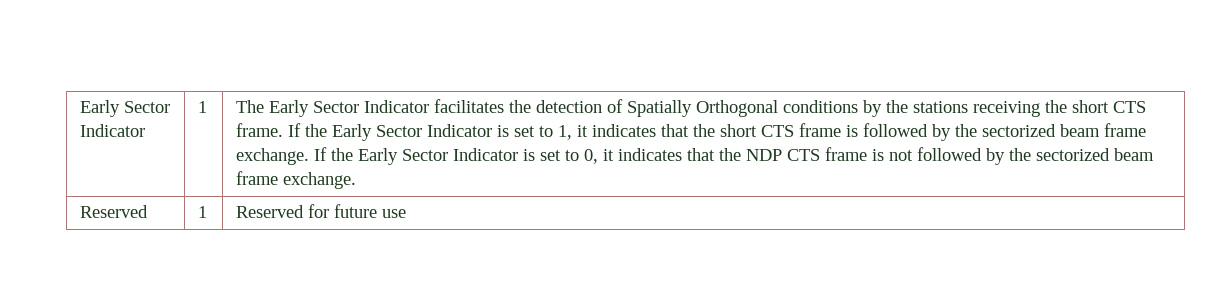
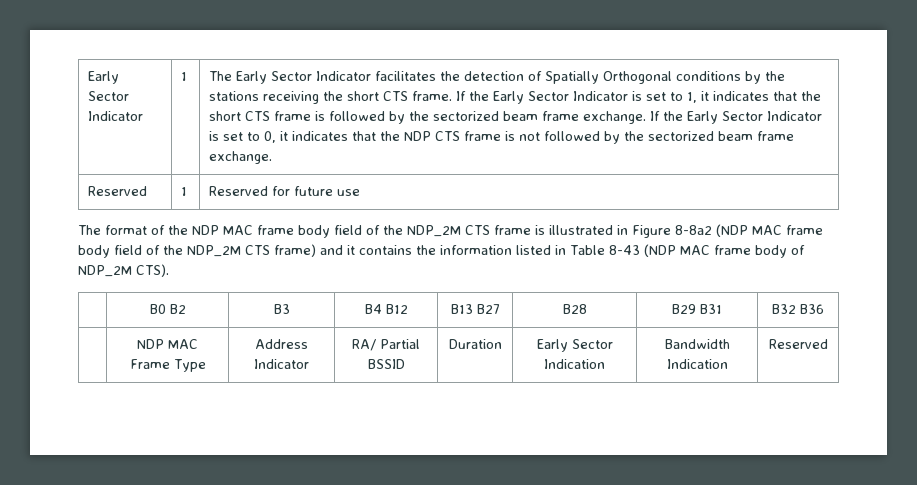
+ The format of the NDP MAC frame body field of the NDP_2M CTS frame is illustrated in Figure 8-8a2 (NDP MAC frame body field of the NDP_2M CTS frame) and it contains the information listed in Table 8-43 (NDP MAC frame body of NDP_2M CTS).
+ | B0 B2 | B3 | B4 B12 | B13 B27 | B28 | B29 B31 | B32 B36
+ | NDP MAC Frame Type | Address Indicator | RA/ Partial BSSID | Duration | Early Sector Indication | Bandwidth Indication | Reserved

